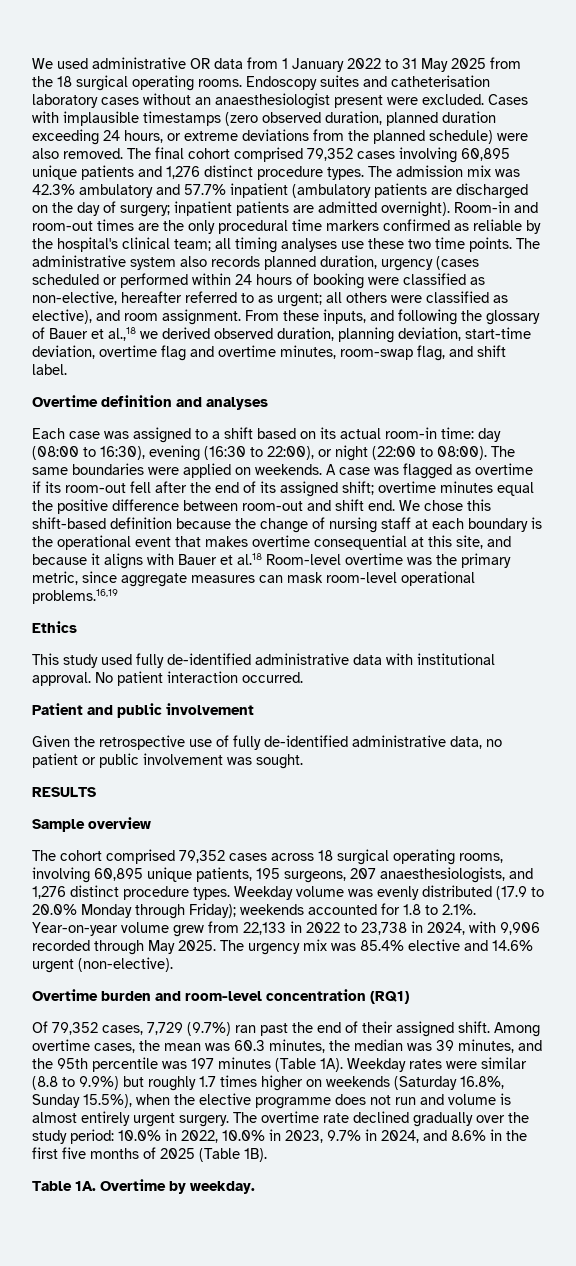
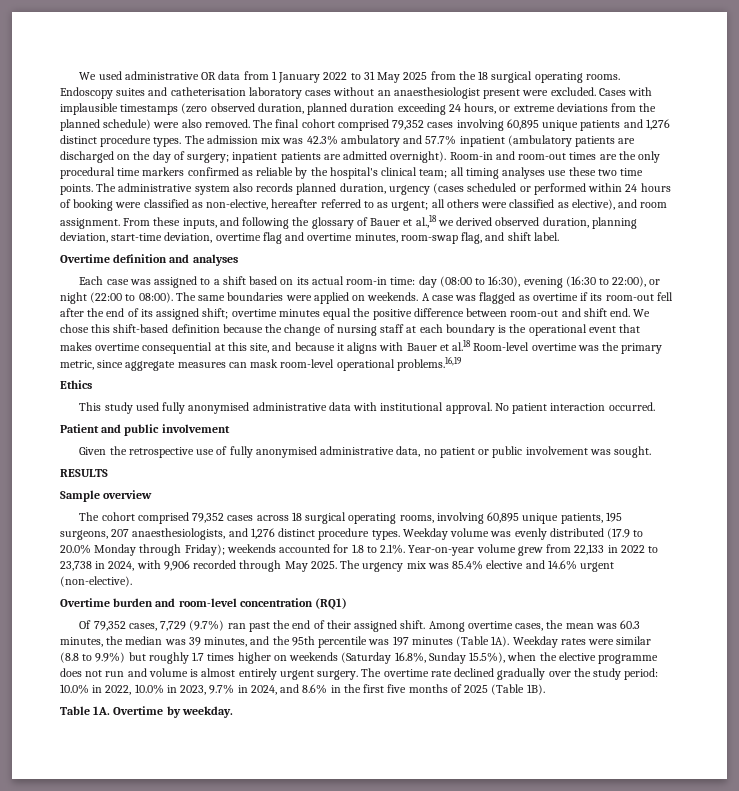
- This study used fully de-identified administrative data with institutional approval.
+ This study used fully anonymised administrative data with institutional approval.
- Given the retrospective use of fully de-identified administrative data, no patient or public involvement was sought.
+ Given the retrospective use of fully anonymised administrative data, no patient or public involvement was sought.

